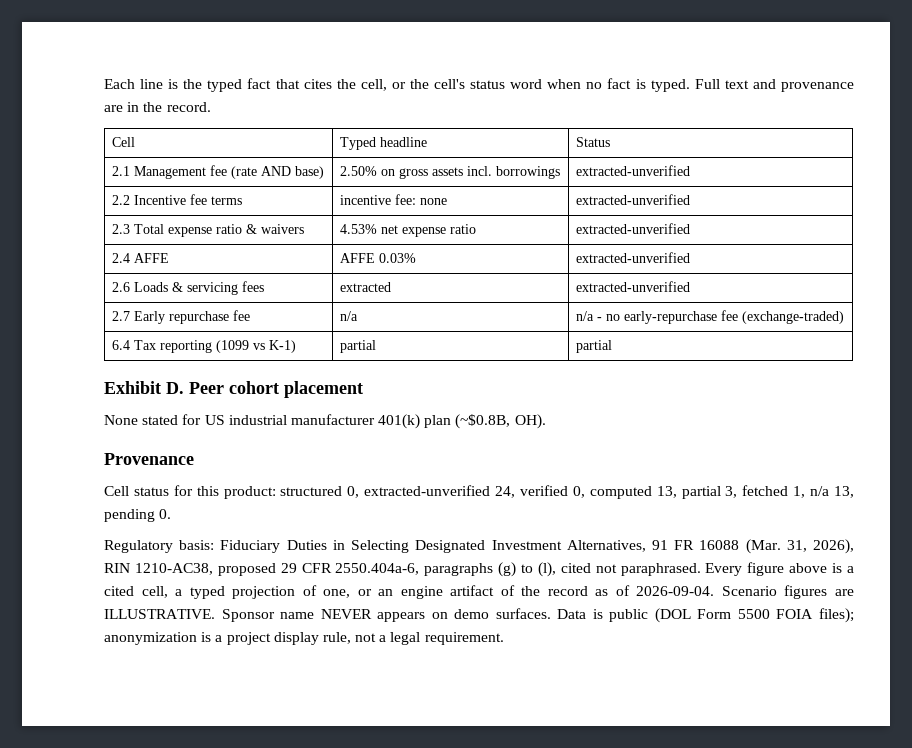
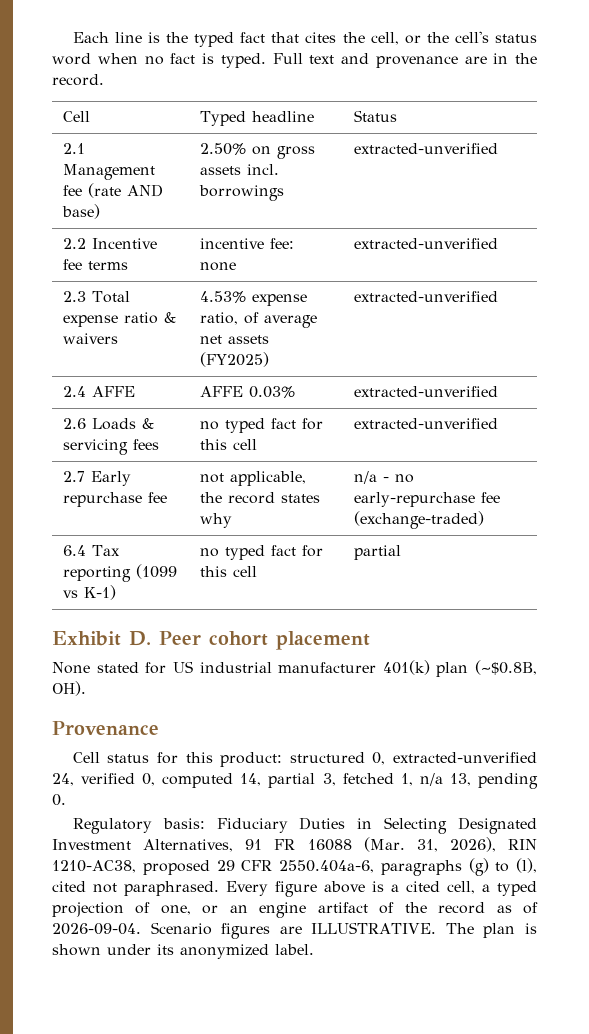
- 2.3 Total expense ratio & waivers | 4.53% net expense ratio | extracted-unverified
+ 2.3 Total expense ratio & waivers | 4.53% expense ratio, of average net assets (FY2025) | extracted-unverified
- 2.6 Loads & servicing fees | extracted | extracted-unverified
+ 2.6 Loads & servicing fees | no typed fact for this cell | extracted-unverified
- 2.7 Early repurchase fee | n/a | n/a - no early-repurchase fee (exchange-traded)
+ 2.7 Early repurchase fee | not applicable, the record states why | n/a - no early-repurchase fee (exchange-traded)
- 6.4 Tax reporting (1099 vs K-1) | partial | partial
+ 6.4 Tax reporting (1099 vs K-1) | no typed fact for this cell | partial
- Cell status for this product: structured 0, extracted-unverified 24, verified 0, computed 13, partial 3, fetched 1, n/a 13, pending 0.
+ Cell status for this product: structured 0, extracted-unverified 24, verified 0, computed 14, partial 3, fetched 1, n/a 13, pending 0.
- Sponsor name NEVER appears on demo surfaces. Data is public (DOL Form 5500 FOIA files); anonymization is a project display rule, not a legal requirement.
+ The plan is shown under its anonymized label.

